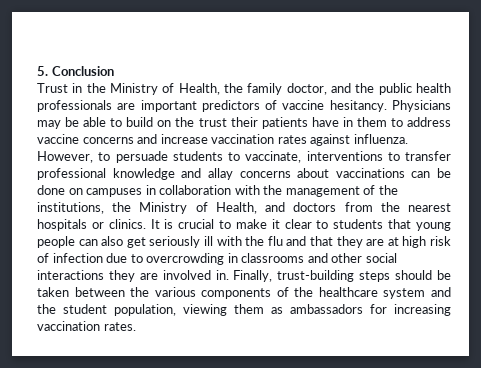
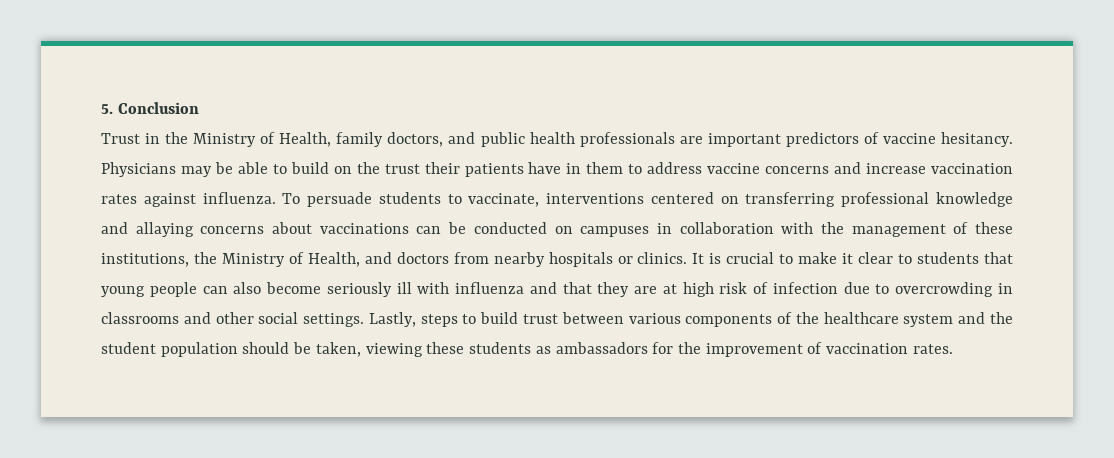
- Trust in the Ministry of Health, the family doctor, and the public health professionals are important predictors of vaccine hesitancy.
+ Trust in the Ministry of Health, family doctors, and public health professionals are important predictors of vaccine hesitancy.
- However, to persuade students to vaccinate, interventions to transfer professional knowledge and allay concerns about vaccinations can be done on campuses in collaboration with the management of the institutions, the Ministry of Health, and doctors from the nearest hospitals or clinics.
+ To persuade students to vaccinate, interventions centered on transferring professional knowledge and allaying concerns about vaccinations can be conducted on campuses in collaboration with the management of these institutions, the Ministry of Health, and doctors from nearby hospitals or clinics.
- It is crucial to make it clear to students that young people can also get seriously ill with the flu and that they are at high risk of infection due to overcrowding in classrooms and other social interactions they are involved in. Finally, trust-building steps should be taken between the various components of the healthcare system and the student population, viewing them as ambassadors for increasing vaccination rates.
+ It is crucial to make it clear to students that young people can also become seriously ill with influenza and that they are at high risk of infection due to overcrowding in classrooms and other social settings. Lastly, steps to build trust between various components of the healthcare system and the student population should be taken, viewing these students as ambassadors for the improvement of vaccination rates.

